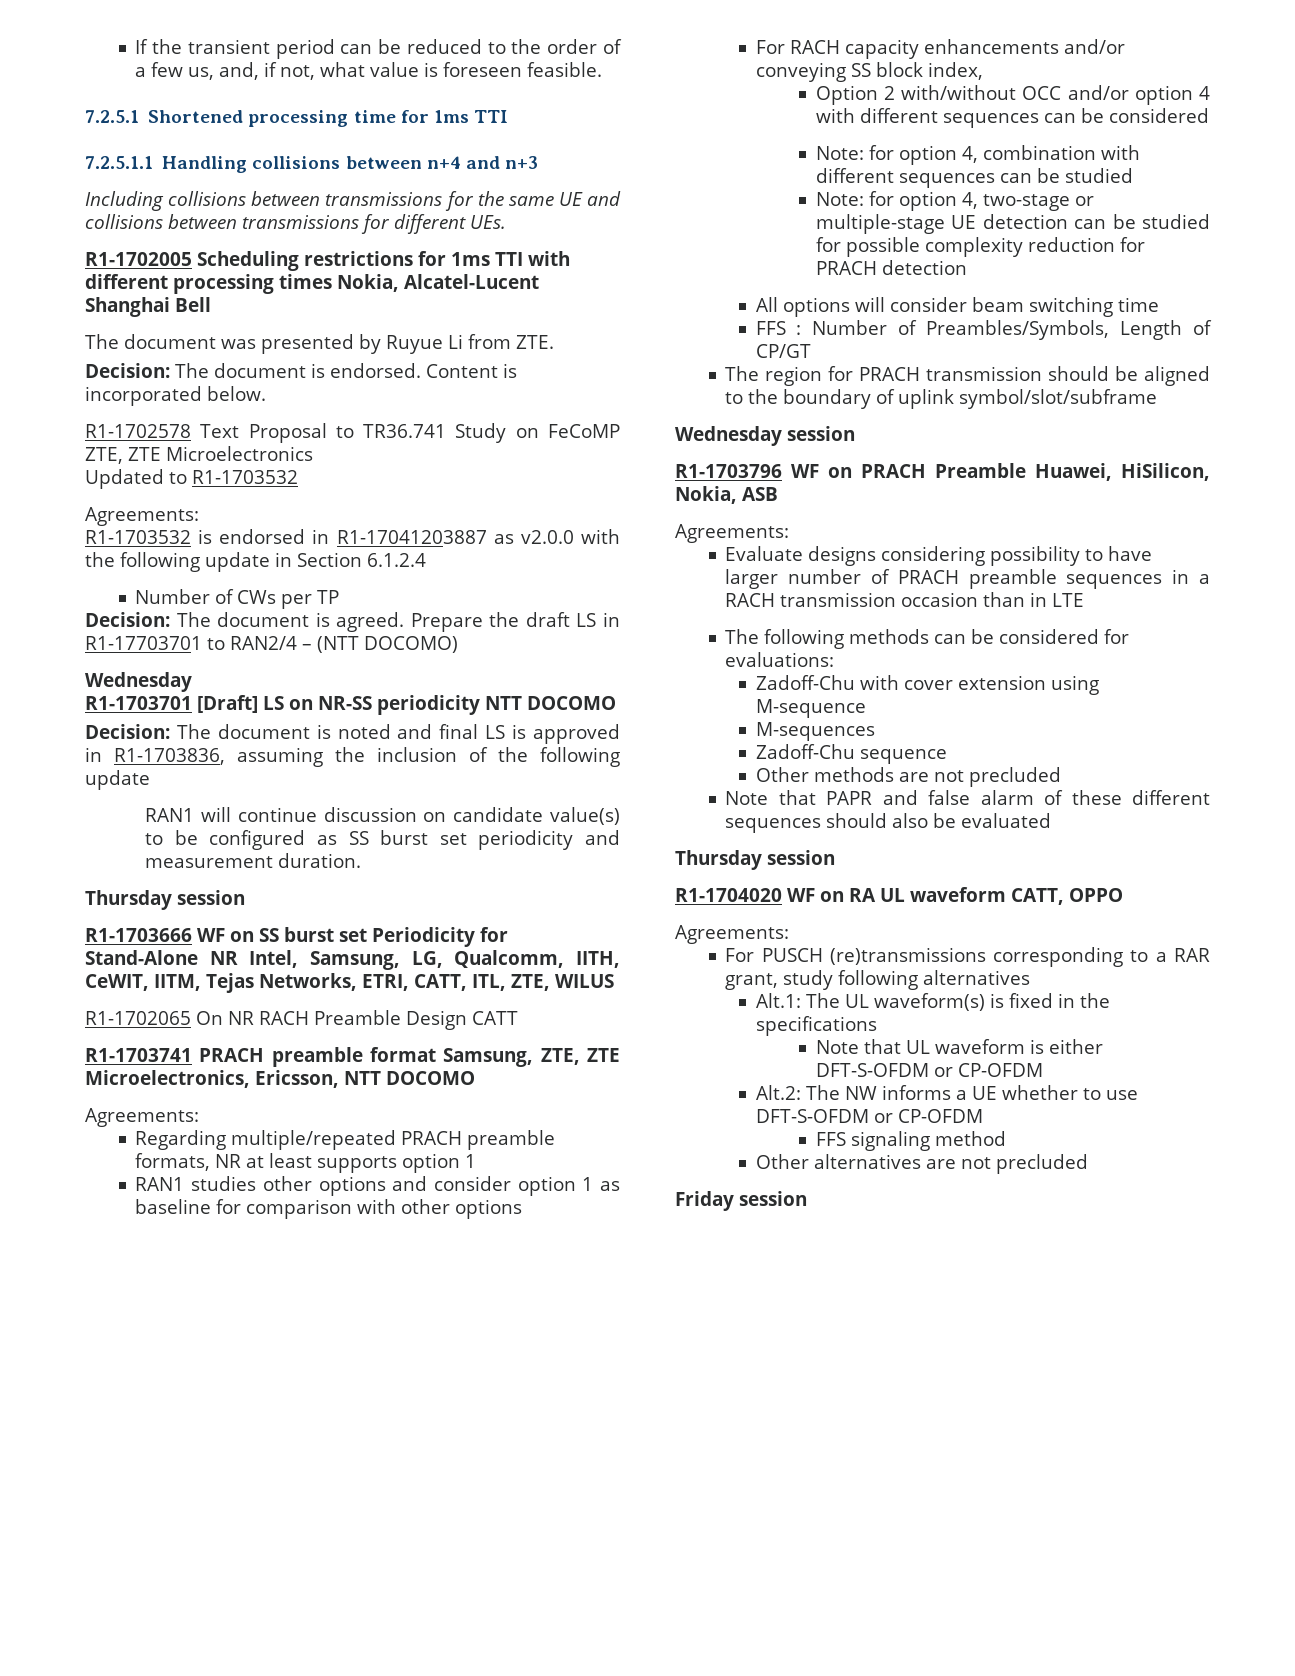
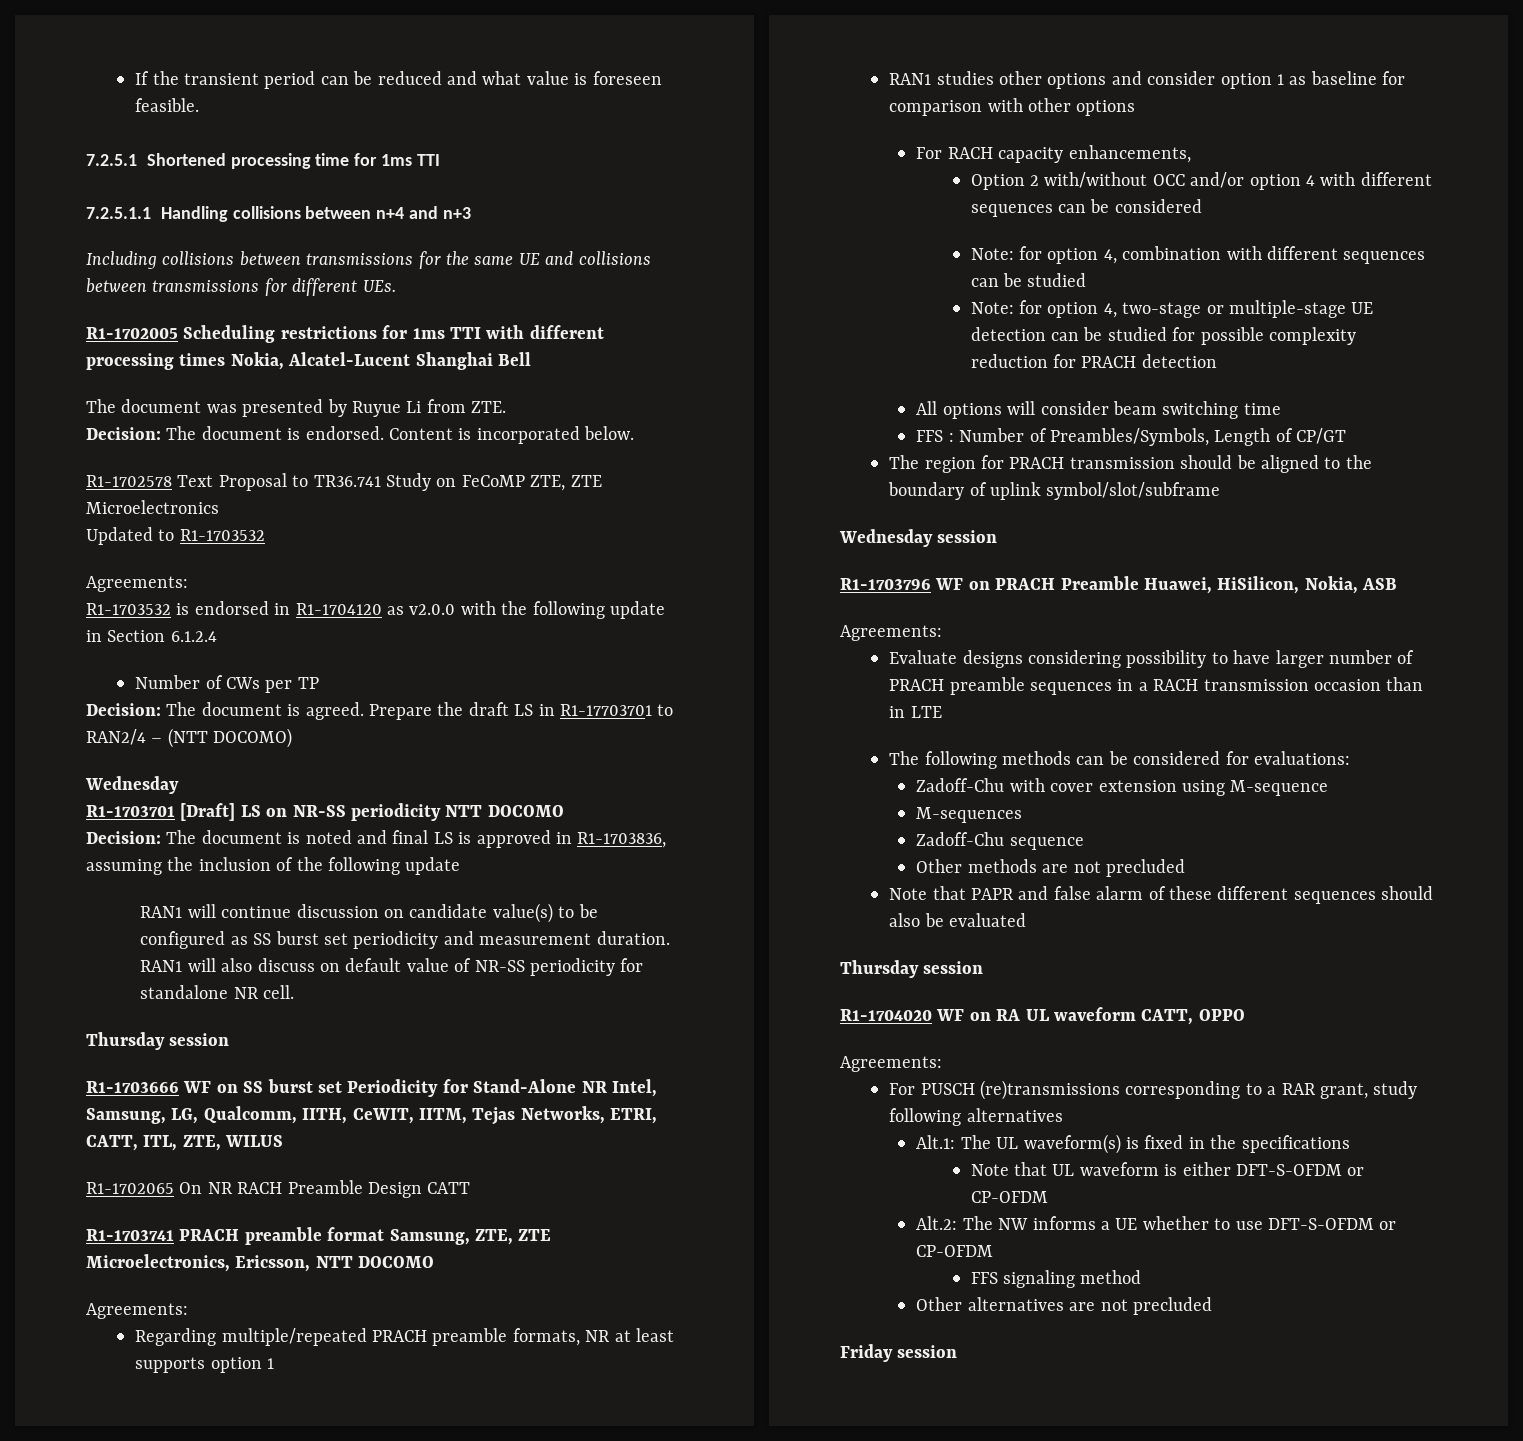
- If the transient period can be reduced to the order of a few us, and, if not, what value is foreseen feasible.
+ If the transient period can be reduced and what value is foreseen feasible.
- R1-1703532 is endorsed in R1-17041203887 as v2.0.0 with the following update in Section 6.1.2.4
+ R1-1703532 is endorsed in R1-1704120 as v2.0.0 with the following update in Section 6.1.2.4
+ RAN1 will also discuss on default value of NR-SS periodicity for standalone NR cell.
- For RACH capacity enhancements and/or conveying SS block index,
+ For RACH capacity enhancements,

